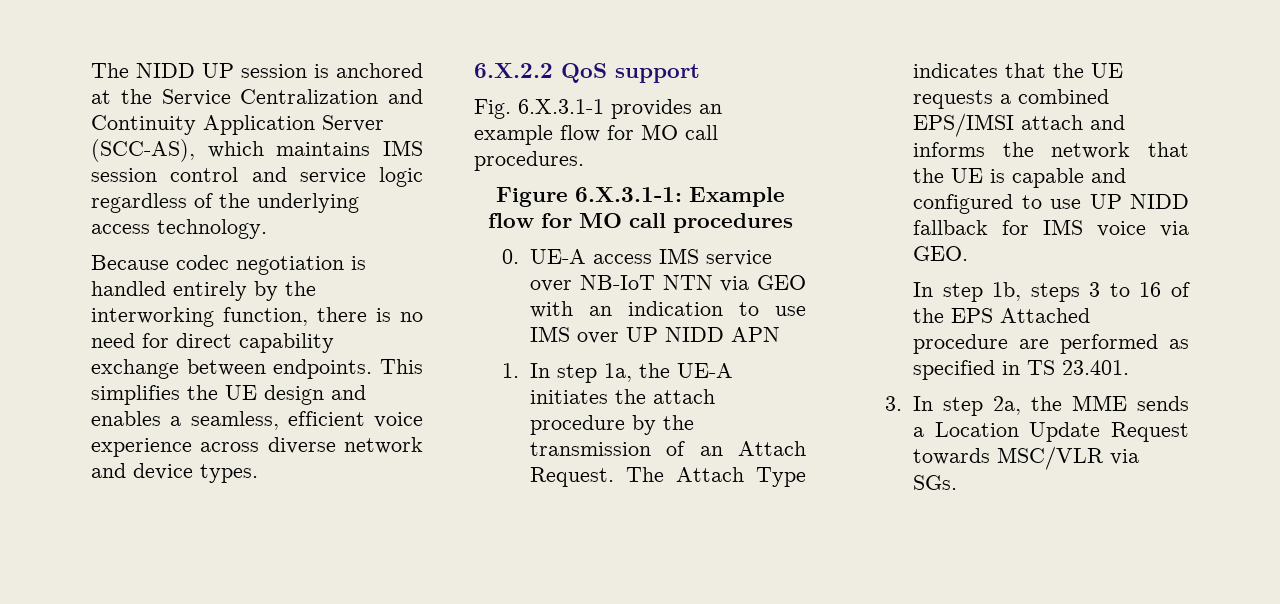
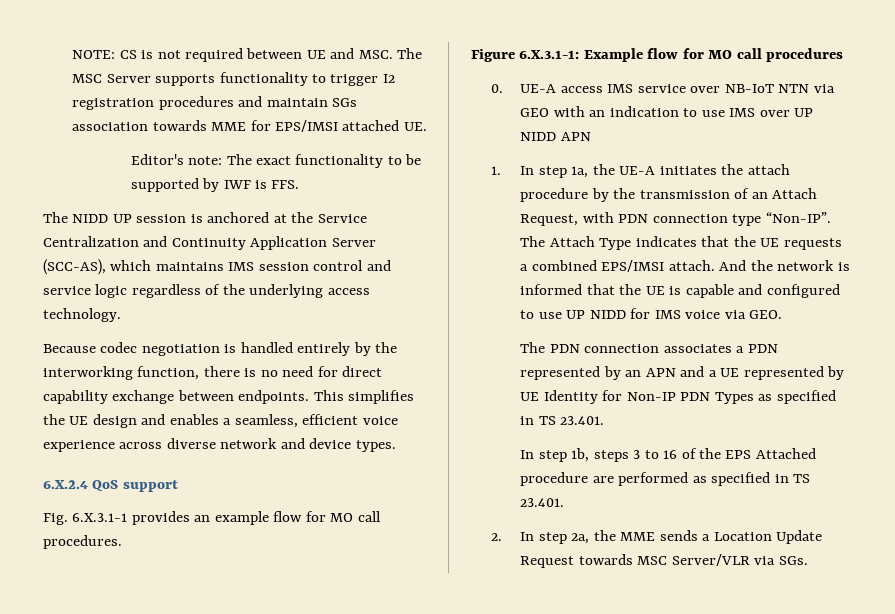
+ NOTE: CS is not required between UE and MSC. The MSC Server supports functionality to trigger I2 registration procedures and maintain SGs association towards MME for EPS/IMSI attached UE.
+ Editor's note: The exact functionality to be supported by IWF is FFS.
- 6.X.2.2 QoS support
+ 6.X.2.4 QoS support
- 1. In step 1a, the UE-A initiates the attach procedure by the transmission of an Attach Request.
+ 1. In step 1a, the UE-A initiates the attach procedure by the transmission of an Attach Request, with PDN connection type “Non-IP”.
- The Attach Type indicates that the UE requests a combined EPS/IMSI attach and informs the network that the UE is capable and configured to use UP NIDD fallback for IMS voice via GEO.
+ The Attach Type indicates that the UE requests a combined EPS/IMSI attach. And the network is informed that the UE is capable and configured to use UP NIDD for IMS voice via GEO.
+ The PDN connection associates a PDN represented by an APN and a UE represented by UE Identity for Non-IP PDN Types as specified in TS 23.401.
- 3. In step 2a, the MME sends a Location Update Request towards MSC/VLR via SGs.
+ 2. In step 2a, the MME sends a Location Update Request towards MSC Server/VLR via SGs.

